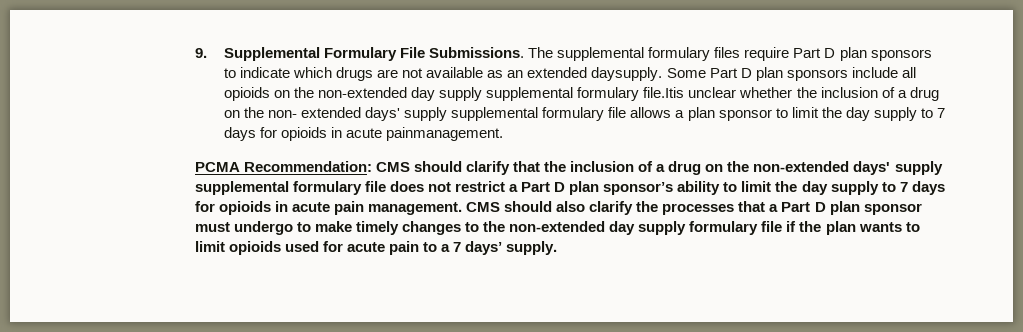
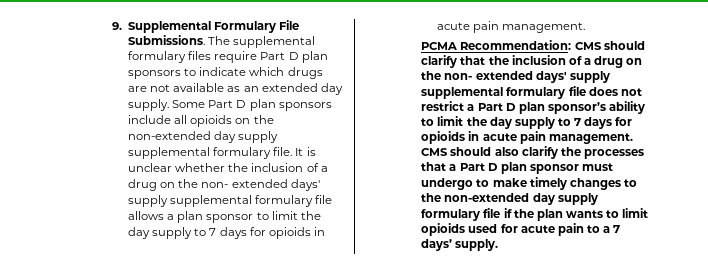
- The supplemental formulary files require Part D plan sponsors to indicate which drugs are not available as an extended daysupply.
+ The supplemental formulary files require Part D plan sponsors to indicate which drugs are not available as an extended day supply.
- Some Part D plan sponsors include all opioids on the non-extended day supply supplemental formulary file.Itis unclear whether the inclusion of a drug on the non- extended days' supply supplemental formulary file allows a plan sponsor to limit the day supply to 7 days for opioids in acute painmanagement.
+ Some Part D plan sponsors include all opioids on the non-extended day supply supplemental formulary file. It is unclear whether the inclusion of a drug on the non- extended days' supply supplemental formulary file allows a plan sponsor to limit the day supply to 7 days for opioids in acute pain management.
- PCMA Recommendation: CMS should clarify that the inclusion of a drug on the non-extended days' supply supplemental formulary file does not restrict a Part D plan sponsor’s ability to limit the day supply to 7 days for opioids in acute pain management.
+ PCMA Recommendation: CMS should clarify that the inclusion of a drug on the non- extended days' supply supplemental formulary file does not restrict a Part D plan sponsor’s ability to limit the day supply to 7 days for opioids in acute pain management.

